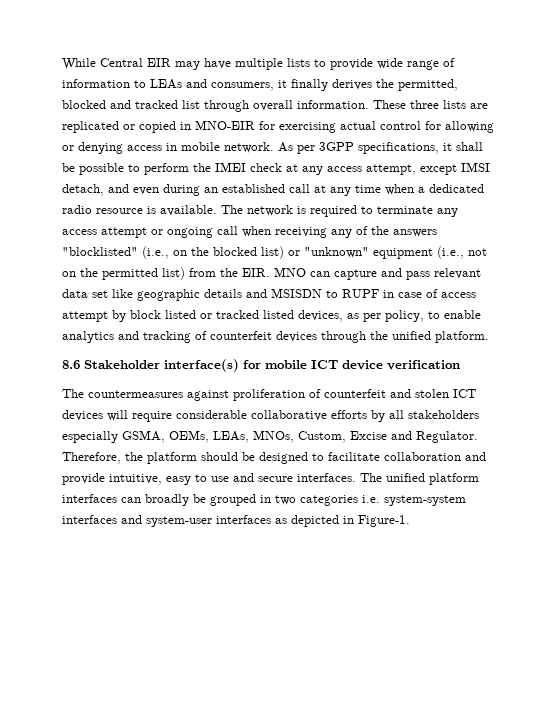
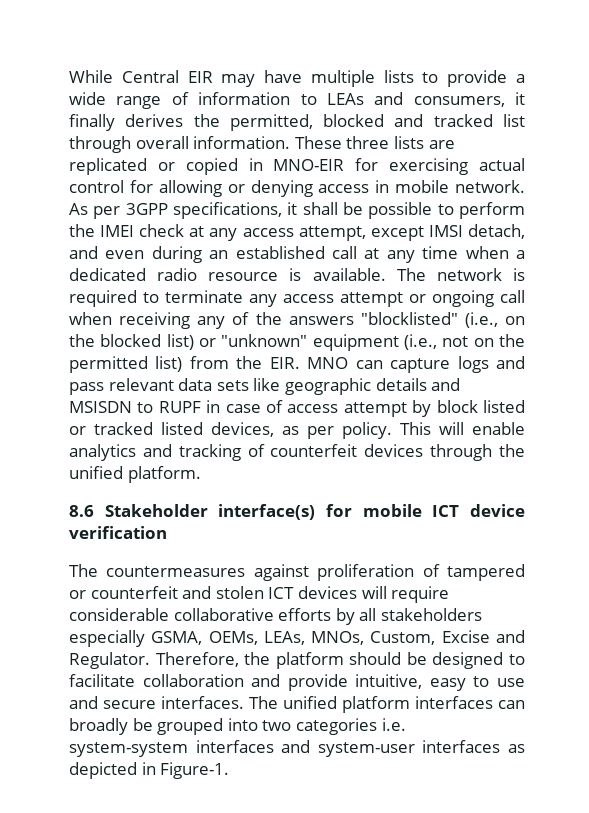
- While Central EIR may have multiple lists to provide wide range of information to LEAs and consumers, it finally derives the permitted, blocked and tracked list through overall information.
+ While Central EIR may have multiple lists to provide a wide range of information to LEAs and consumers, it finally derives the permitted, blocked and tracked list through overall information.
- The network is required to terminate any access attempt or ongoing call when receiving any of the answers "blocklisted" (i.e., on the blocked list) or "unknown" equipment (i.e., not on the permitted list) from the EIR. MNO can capture and pass relevant data set like geographic details and MSISDN to RUPF in case of access attempt by block listed or tracked listed devices, as per policy, to enable analytics and tracking of counterfeit devices through the unified platform.
+ The network is required to terminate any access attempt or ongoing call when receiving any of the answers "blocklisted" (i.e., on the blocked list) or "unknown" equipment (i.e., not on the permitted list) from the EIR. MNO can capture logs and pass relevant data sets like geographic details and MSISDN to RUPF in case of access attempt by block listed or tracked listed devices, as per policy. This will enable analytics and tracking of counterfeit devices through the unified platform.
- The countermeasures against proliferation of counterfeit and stolen ICT devices will require considerable collaborative efforts by all stakeholders especially GSMA, OEMs, LEAs, MNOs, Custom, Excise and Regulator.
+ The countermeasures against proliferation of tampered or counterfeit and stolen ICT devices will require considerable collaborative efforts by all stakeholders especially GSMA, OEMs, LEAs, MNOs, Custom, Excise and Regulator.
- The unified platform interfaces can broadly be grouped in two categories i.e. system-system interfaces and system-user interfaces as depicted in Figure-1.
+ The unified platform interfaces can broadly be grouped into two categories i.e. system-system interfaces and system-user interfaces as depicted in Figure-1.

